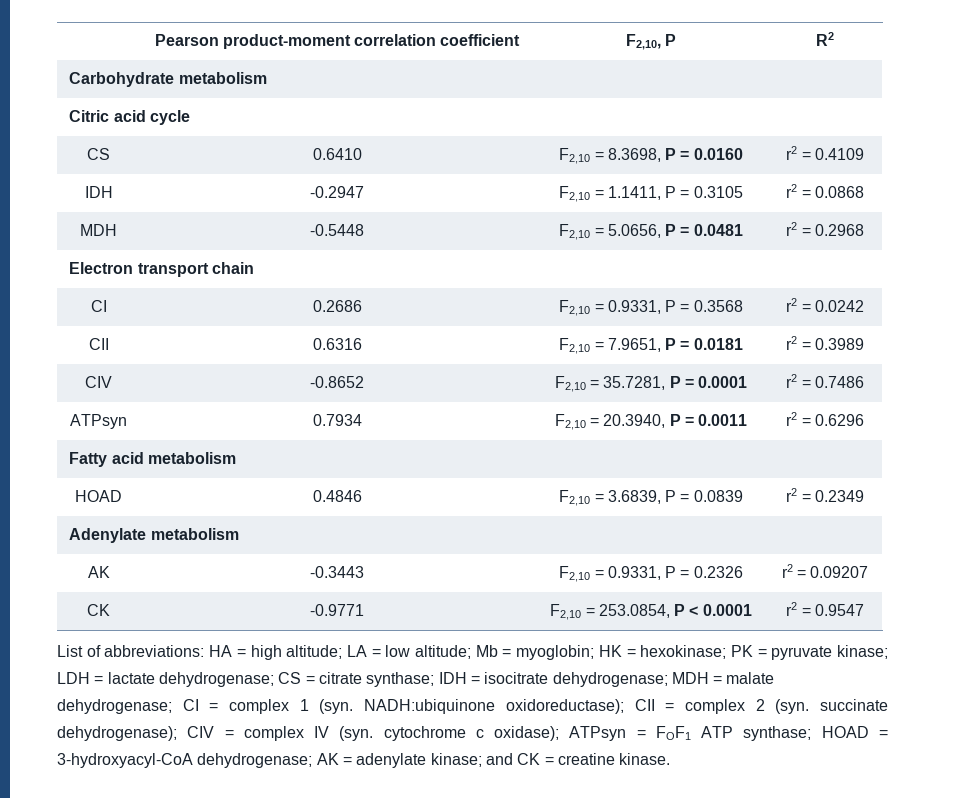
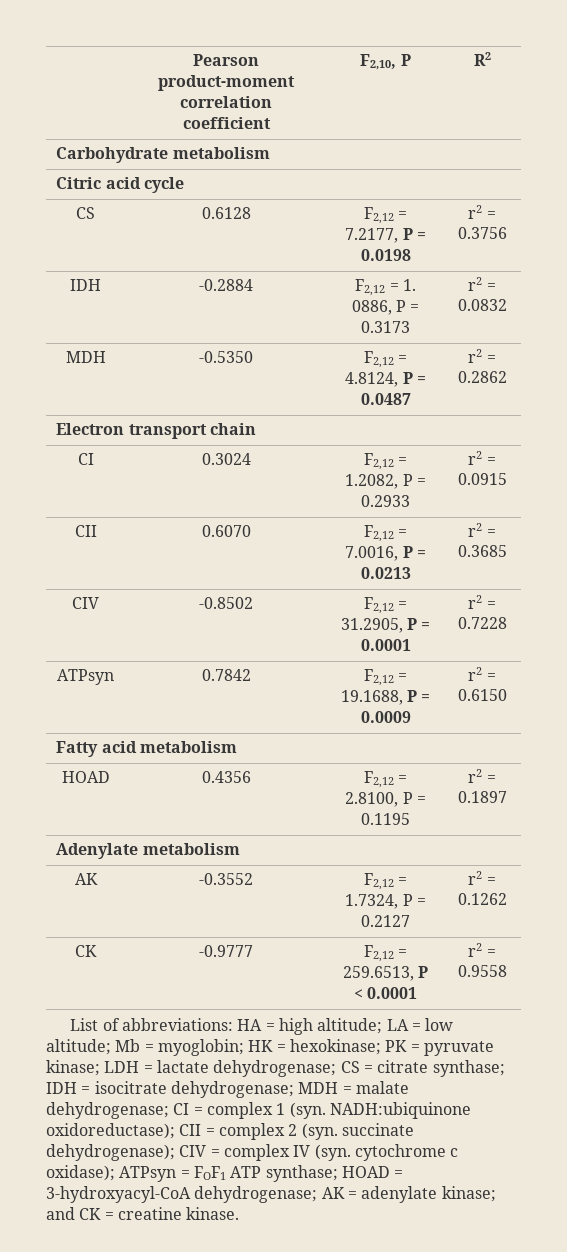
- CS | 0.6410 | F2,10 = 8.3698, P = 0.0160 | r2 = 0.4109
+ CS | 0.6128 | F2,12 = 7.2177, P = 0.0198 | r2 = 0.3756
- IDH | -0.2947 | F2,10 = 1.1411, P = 0.3105 | r2 = 0.0868
+ IDH | -0.2884 | F2,12 = 1. 0886, P = 0.3173 | r2 = 0.0832
- MDH | -0.5448 | F2,10 = 5.0656, P = 0.0481 | r2 = 0.2968
+ MDH | -0.5350 | F2,12 = 4.8124, P = 0.0487 | r2 = 0.2862
- CI | 0.2686 | F2,10 = 0.9331, P = 0.3568 | r2 = 0.0242
+ CI | 0.3024 | F2,12 = 1.2082, P = 0.2933 | r2 = 0.0915
- CII | 0.6316 | F2,10 = 7.9651, P = 0.0181 | r2 = 0.3989
+ CII | 0.6070 | F2,12 = 7.0016, P = 0.0213 | r2 = 0.3685
- CIV | -0.8652 | F2,10 = 35.7281, P = 0.0001 | r2 = 0.7486
+ CIV | -0.8502 | F2,12 = 31.2905, P = 0.0001 | r2 = 0.7228
- ATPsyn | 0.7934 | F2,10 = 20.3940, P = 0.0011 | r2 = 0.6296
+ ATPsyn | 0.7842 | F2,12 = 19.1688, P = 0.0009 | r2 = 0.6150
- HOAD | 0.4846 | F2,10 = 3.6839, P = 0.0839 | r2 = 0.2349
+ HOAD | 0.4356 | F2,12 = 2.8100, P = 0.1195 | r2 = 0.1897
- AK | -0.3443 | F2,10 = 0.9331, P = 0.2326 | r2 = 0.09207
+ AK | -0.3552 | F2,12 = 1.7324, P = 0.2127 | r2 = 0.1262
- CK | -0.9771 | F2,10 = 253.0854, P < 0.0001 | r2 = 0.9547
+ CK | -0.9777 | F2,12 = 259.6513, P < 0.0001 | r2 = 0.9558

